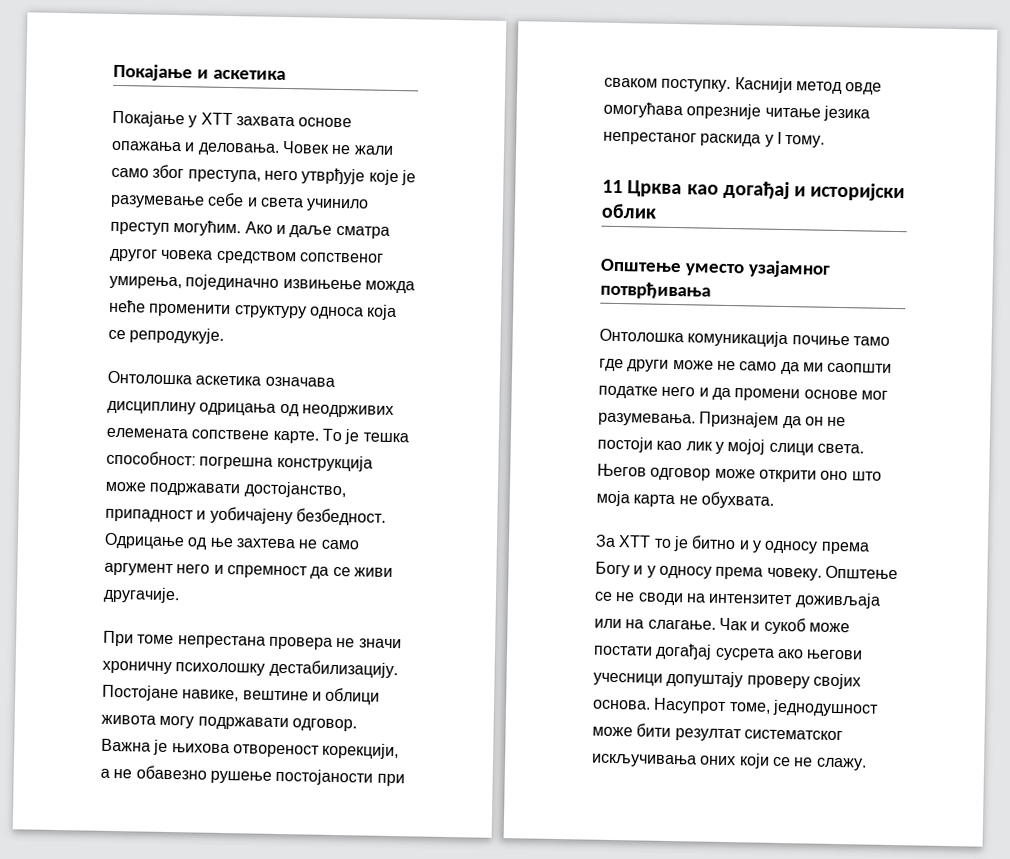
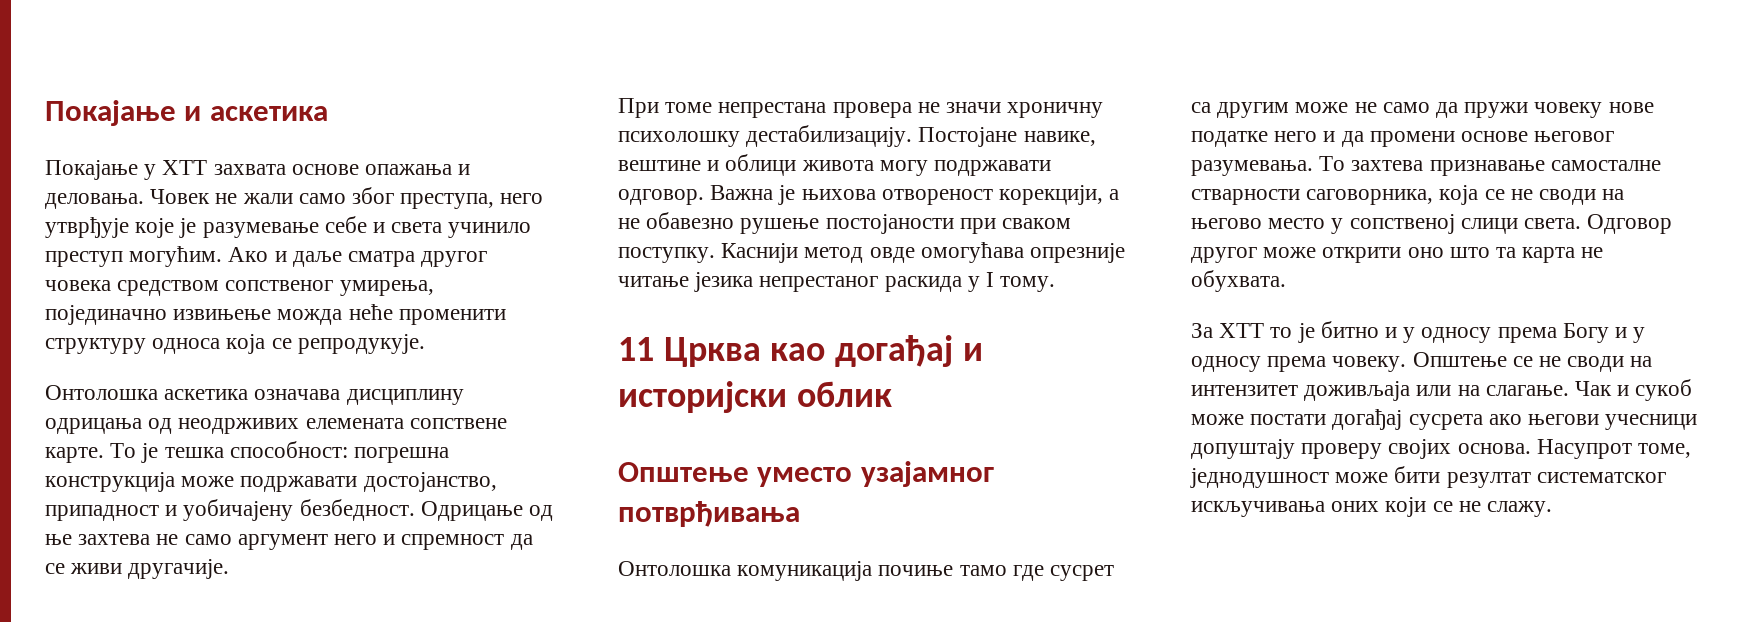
- Онтолошка комуникација почиње тамо где други може не само да ми саопшти податке него и да промени основе мог разумевања. Признајем да он не постоји као лик у мојој слици света. Његов одговор може открити оно што моја карта не обухвата.
+ Онтолошка комуникација почиње тамо где сусрет са другим може не само да пружи човеку нове податке него и да промени основе његовог разумевања. То захтева признавање самосталне стварности саговорника, која се не своди на његово место у сопственој слици света. Одговор другог може открити оно што та карта не обухвата.

